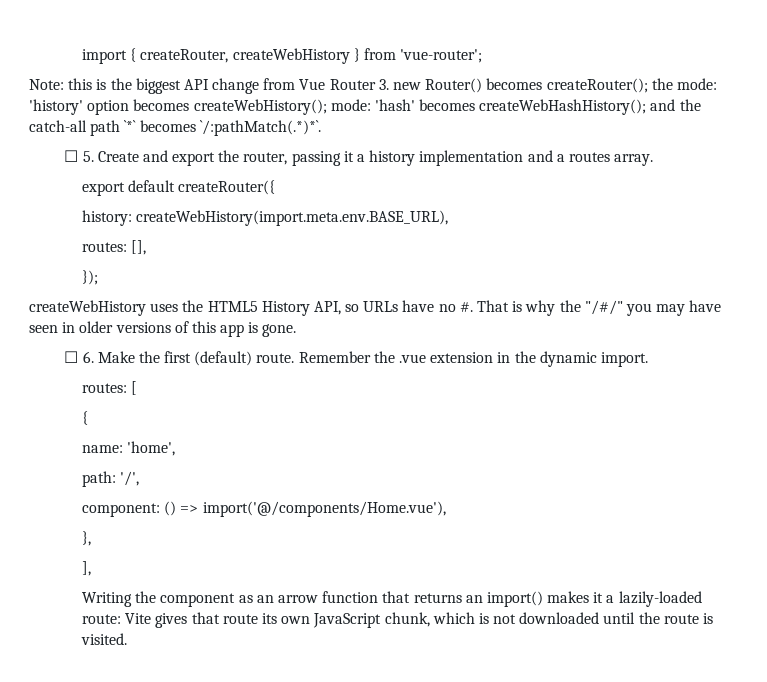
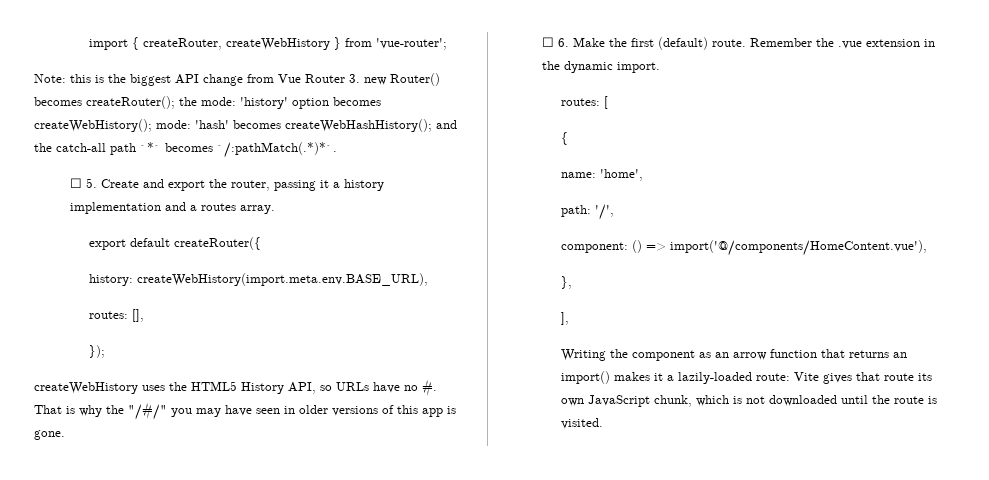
- component: () => import('@/components/Home.vue'),
+ component: () => import('@/components/HomeContent.vue'),

